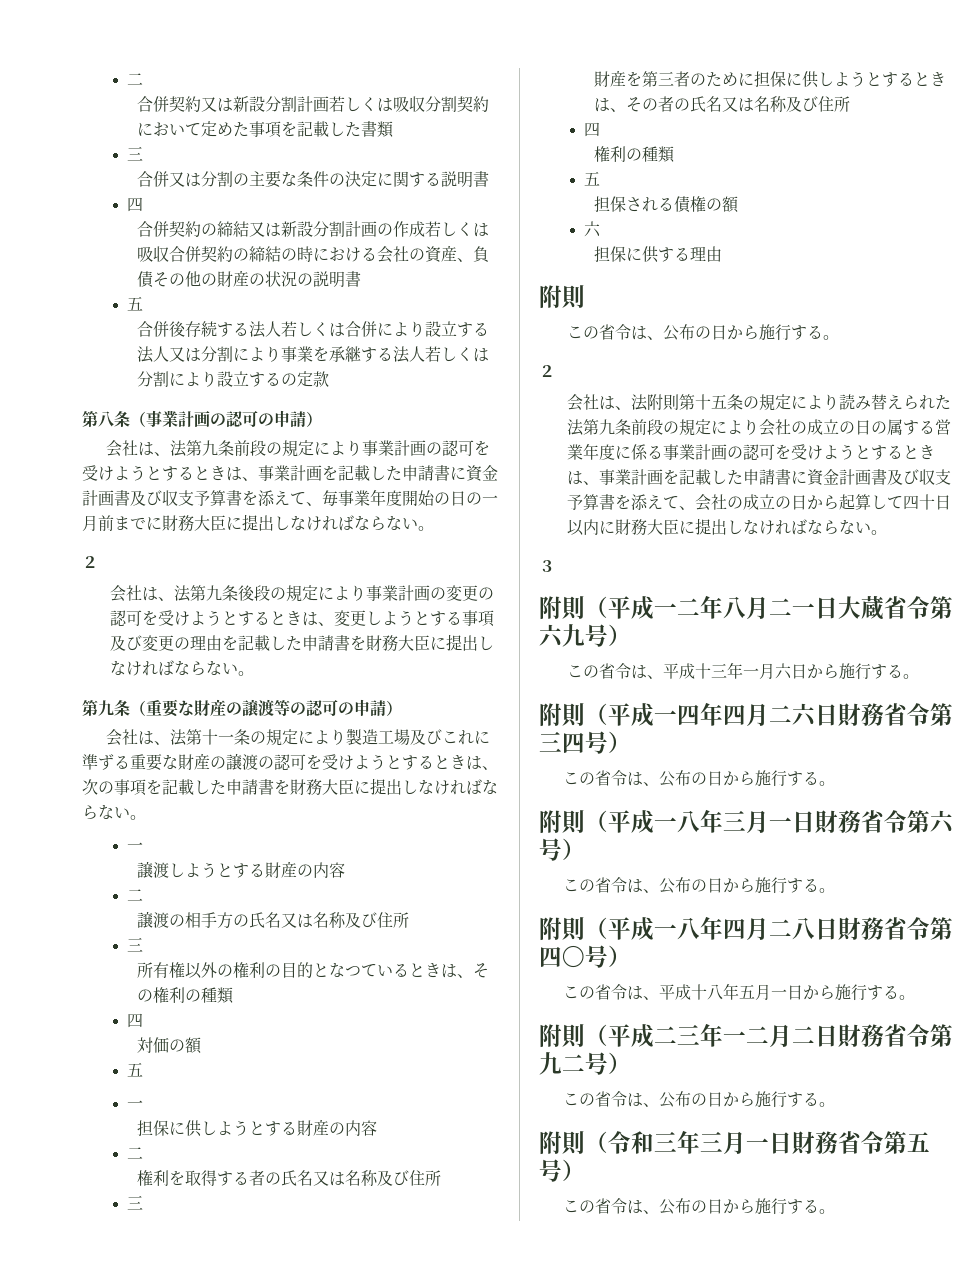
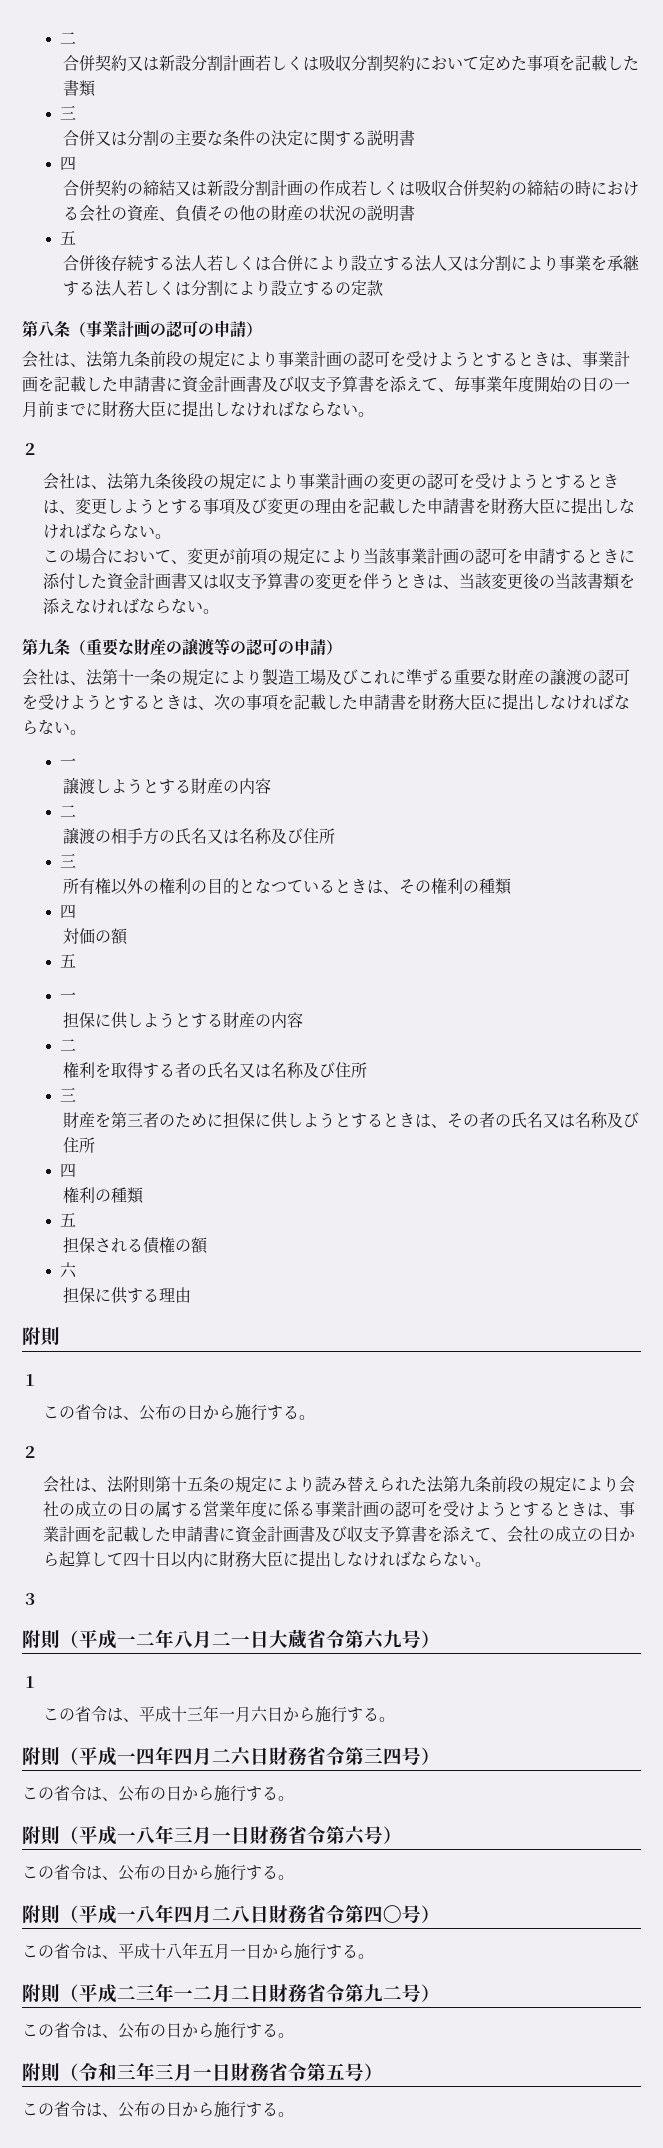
+ この場合において、変更が前項の規定により当該事業計画の認可を申請するときに添付した資金計画書又は収支予算書の変更を伴うときは、当該変更後の当該書類を添えなければならない。
  担保に供する理由
  附則
+ １
  附則（平成一二年八月二一日大蔵省令第六九号）
+ １

